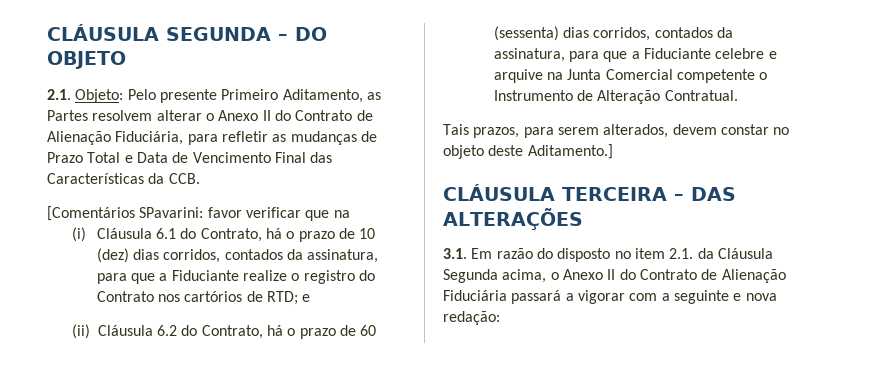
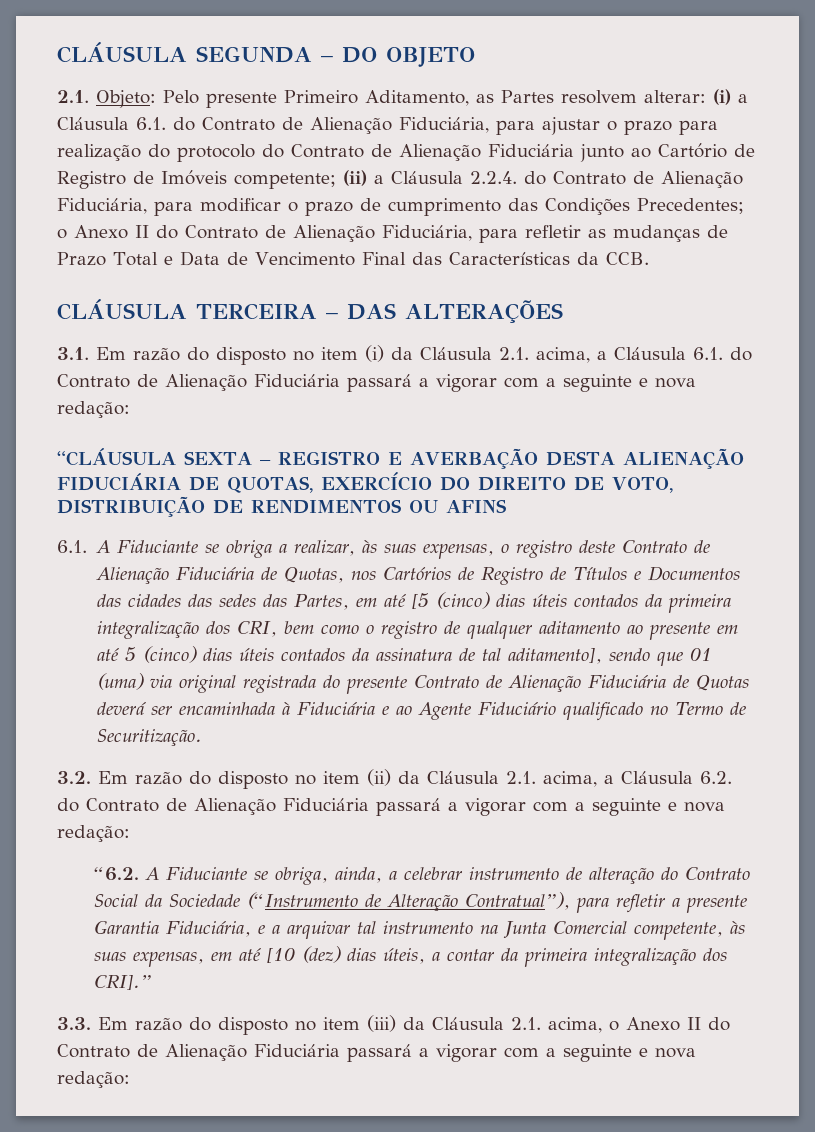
- 2.1. Objeto: Pelo presente Primeiro Aditamento, as Partes resolvem alterar o Anexo II do Contrato de Alienação Fiduciária, para refletir as mudanças de Prazo Total e Data de Vencimento Final das Características da CCB.
+ 2.1. Objeto: Pelo presente Primeiro Aditamento, as Partes resolvem alterar: (i) a Cláusula 6.1. do Contrato de Alienação Fiduciária, para ajustar o prazo para realização do protocolo do Contrato de Alienação Fiduciária junto ao Cartório de Registro de Imóveis competente; (ii) a Cláusula 2.2.4. do Contrato de Alienação Fiduciária, para modificar o prazo de cumprimento das Condições Precedentes; o Anexo II do Contrato de Alienação Fiduciária, para refletir as mudanças de Prazo Total e Data de Vencimento Final das Características da CCB.
- [Comentários SPavarini: favor verificar que na
- (i) Cláusula 6.1 do Contrato, há o prazo de 10 (dez) dias corridos, contados da assinatura, para que a Fiduciante realize o registro do Contrato nos cartórios de RTD; e
- (ii) Cláusula 6.2 do Contrato, há o prazo de 60 (sessenta) dias corridos, contados da assinatura, para que a Fiduciante celebre e arquive na Junta Comercial competente o Instrumento de Alteração Contratual.
- Tais prazos, para serem alterados, devem constar no objeto deste Aditamento.]
- 3.1. Em razão do disposto no item 2.1. da Cláusula Segunda acima, o Anexo II do Contrato de Alienação Fiduciária passará a vigorar com a seguinte e nova redação:
+ 3.1. Em razão do disposto no item (i) da Cláusula 2.1. acima, a Cláusula 6.1. do Contrato de Alienação Fiduciária passará a vigorar com a seguinte e nova redação:
+ “CLÁUSULA SEXTA – REGISTRO E AVERBAÇÃO DESTA ALIENAÇÃO FIDUCIÁRIA DE QUOTAS, EXERCÍCIO DO DIREITO DE VOTO, DISTRIBUIÇÃO DE RENDIMENTOS OU AFINS
+ 6.1. A Fiduciante se obriga a realizar, às suas expensas, o registro deste Contrato de Alienação Fiduciária de Quotas, nos Cartórios de Registro de Títulos e Documentos das cidades das sedes das Partes, em até [5 (cinco) dias úteis contados da primeira integralização dos CRI, bem como o registro de qualquer aditamento ao presente em até 5 (cinco) dias úteis contados da assinatura de tal aditamento], sendo que 01 (uma) via original registrada do presente Contrato de Alienação Fiduciária de Quotas deverá ser encaminhada à Fiduciária e ao Agente Fiduciário qualificado no Termo de Securitização.
+ 3.2. Em razão do disposto no item (ii) da Cláusula 2.1. acima, a Cláusula 6.2. do Contrato de Alienação Fiduciária passará a vigorar com a seguinte e nova redação:
+ “6.2. A Fiduciante se obriga, ainda, a celebrar instrumento de alteração do Contrato Social da Sociedade (“Instrumento de Alteração Contratual”), para refletir a presente Garantia Fiduciária, e a arquivar tal instrumento na Junta Comercial competente, às suas expensas, em até [10 (dez) dias úteis, a contar da primeira integralização dos CRI].”
+ 3.3. Em razão do disposto no item (iii) da Cláusula 2.1. acima, o Anexo II do Contrato de Alienação Fiduciária passará a vigorar com a seguinte e nova redação:

